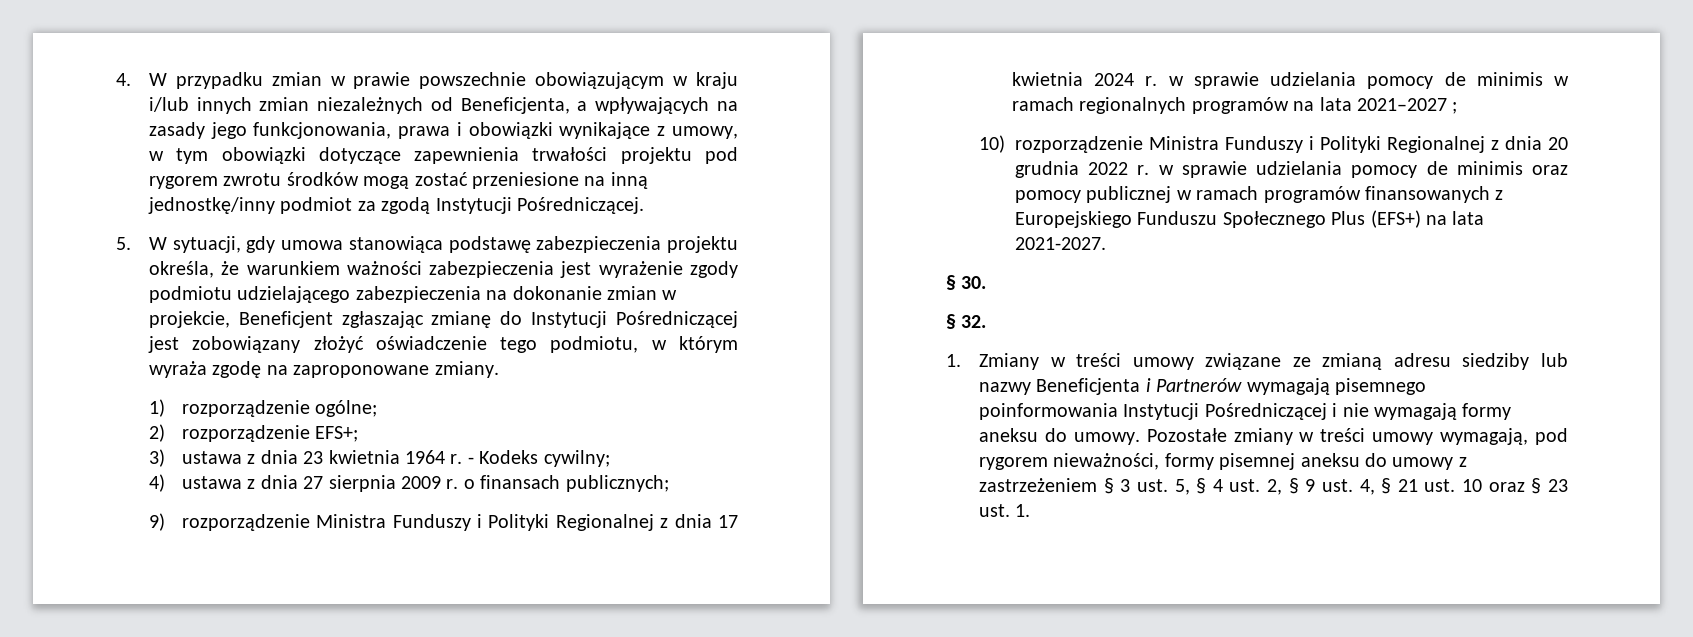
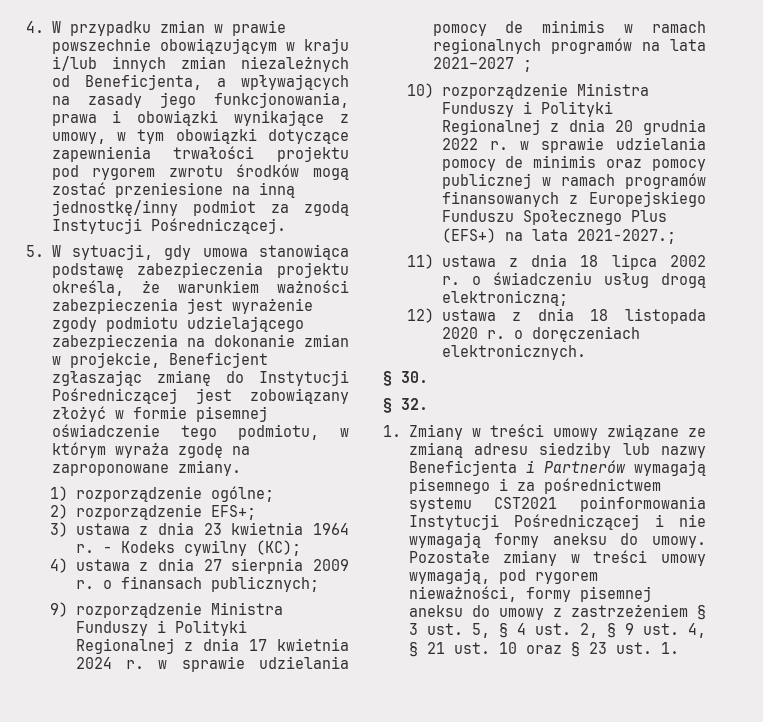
- 5. W sytuacji, gdy umowa stanowiąca podstawę zabezpieczenia projektu określa, że warunkiem ważności zabezpieczenia jest wyrażenie zgody podmiotu udzielającego zabezpieczenia na dokonanie zmian w projekcie, Beneficjent zgłaszając zmianę do Instytucji Pośredniczącej jest zobowiązany złożyć oświadczenie tego podmiotu, w którym wyraża zgodę na zaproponowane zmiany.
+ 5. W sytuacji, gdy umowa stanowiąca podstawę zabezpieczenia projektu określa, że warunkiem ważności zabezpieczenia jest wyrażenie zgody podmiotu udzielającego zabezpieczenia na dokonanie zmian w projekcie, Beneficjent zgłaszając zmianę do Instytucji Pośredniczącej jest zobowiązany złożyć w formie pisemnej oświadczenie tego podmiotu, w którym wyraża zgodę na zaproponowane zmiany.
- - Kodeks cywilny;
+ - Kodeks cywilny (KC);
- 10) rozporządzenie Ministra Funduszy i Polityki Regionalnej z dnia 20 grudnia 2022 r. w sprawie udzielania pomocy de minimis oraz pomocy publicznej w ramach programów finansowanych z Europejskiego Funduszu Społecznego Plus (EFS+) na lata 2021-2027.
+ 10) rozporządzenie Ministra Funduszy i Polityki Regionalnej z dnia 20 grudnia 2022 r. w sprawie udzielania pomocy de minimis oraz pomocy publicznej w ramach programów finansowanych z Europejskiego Funduszu Społecznego Plus (EFS+) na lata 2021-2027.;
+ 11) ustawa z dnia 18 lipca 2002 r. o świadczeniu usług drogą elektroniczną;
+ 12) ustawa z dnia 18 listopada 2020 r. o doręczeniach elektronicznych.
- 1. Zmiany w treści umowy związane ze zmianą adresu siedziby lub nazwy Beneficjenta i Partnerów wymagają pisemnego poinformowania Instytucji Pośredniczącej i nie wymagają formy aneksu do umowy.
+ 1. Zmiany w treści umowy związane ze zmianą adresu siedziby lub nazwy Beneficjenta i Partnerów wymagają pisemnego i za pośrednictwem systemu CST2021 poinformowania Instytucji Pośredniczącej i nie wymagają formy aneksu do umowy.

